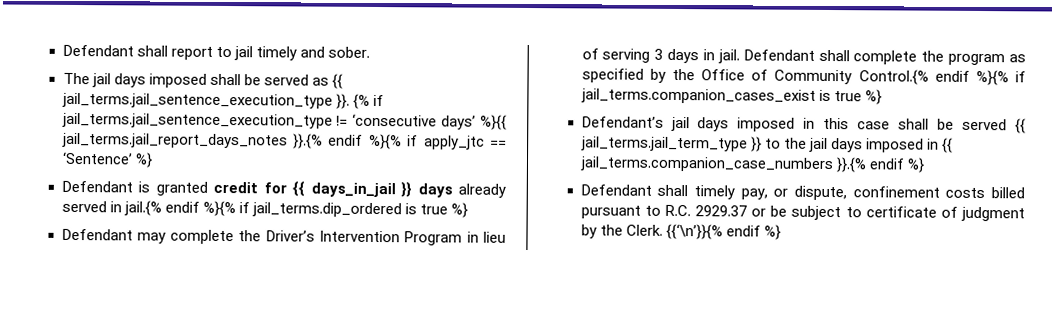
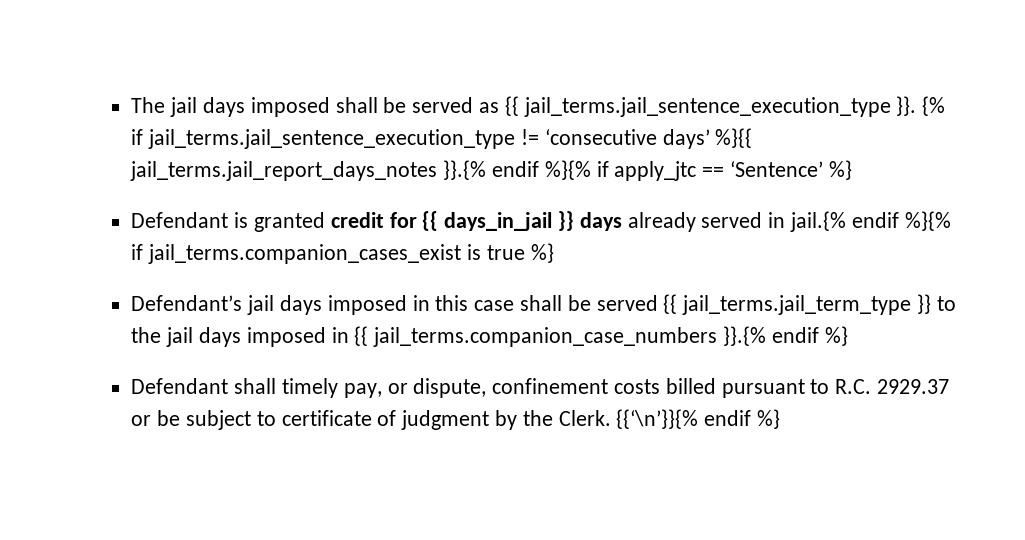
- Defendant shall report to jail timely and sober.
- Defendant is granted credit for {{ days_in_jail }} days already served in jail.{% endif %}{% if jail_terms.dip_ordered is true %}
- Defendant may complete the Driver’s Intervention Program in lieu of serving 3 days in jail. Defendant shall complete the program as specified by the Office of Community Control.{% endif %}{% if jail_terms.companion_cases_exist is true %}
+ Defendant is granted credit for {{ days_in_jail }} days already served in jail.{% endif %}{% if jail_terms.companion_cases_exist is true %}

